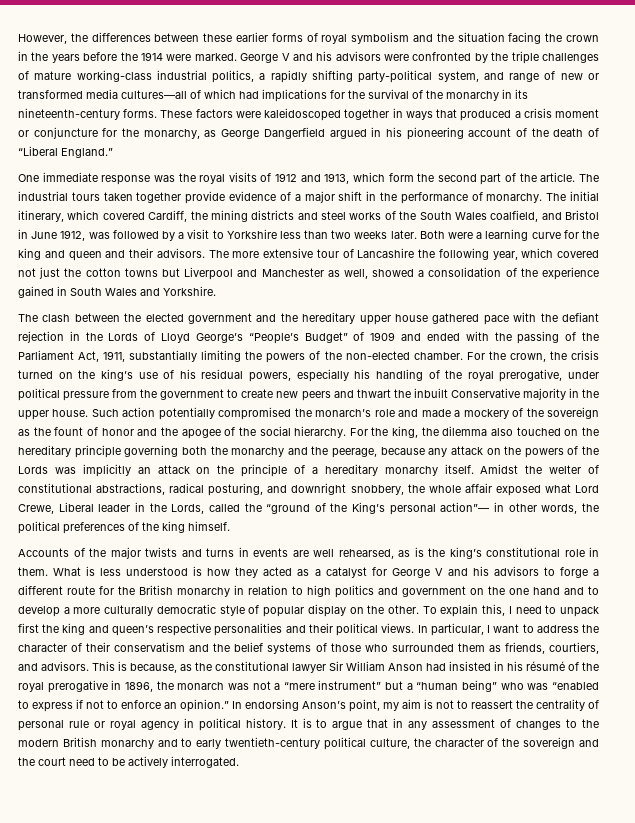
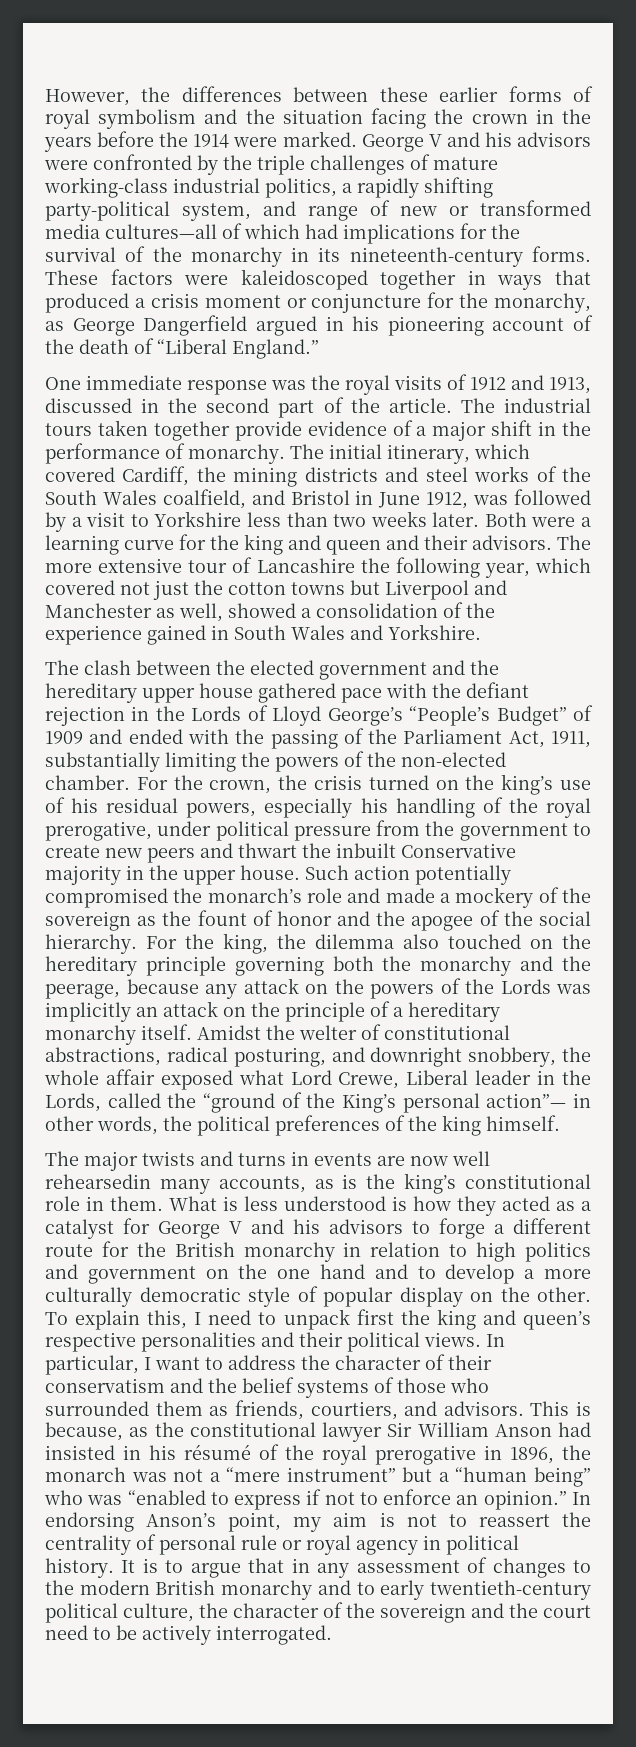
- One immediate response was the royal visits of 1912 and 1913, which form the second part of the article.
+ One immediate response was the royal visits of 1912 and 1913, discussed in the second part of the article.
- Accounts of the major twists and turns in events are well rehearsed, as is the king’s constitutional role in them.
+ The major twists and turns in events are now well rehearsedin many accounts, as is the king’s constitutional role in them.

